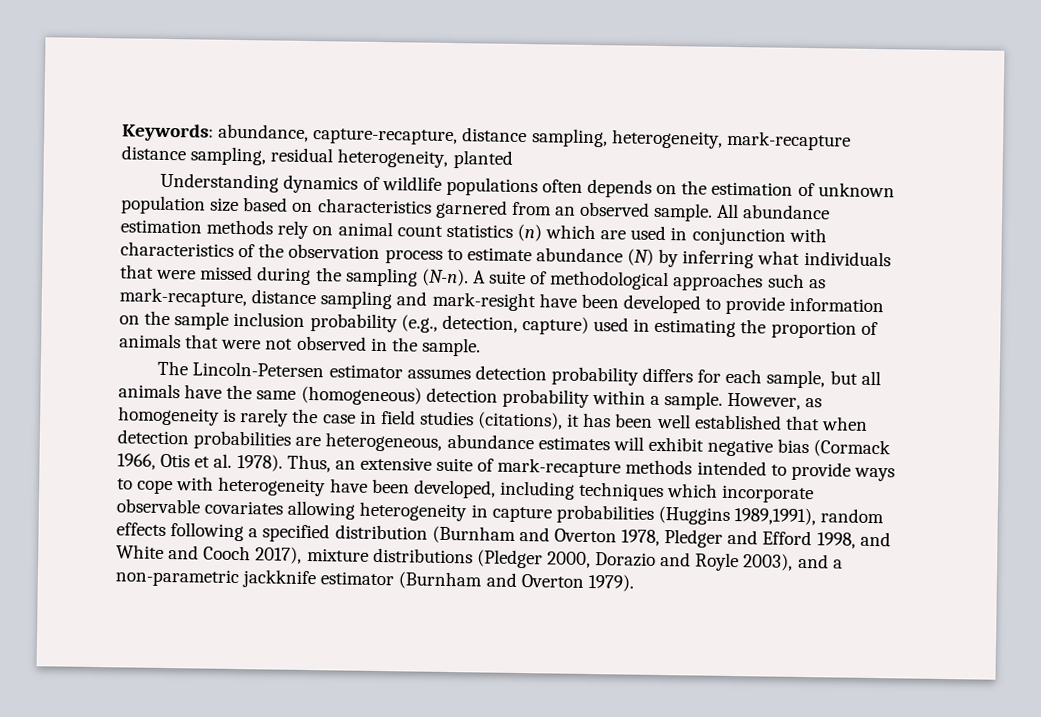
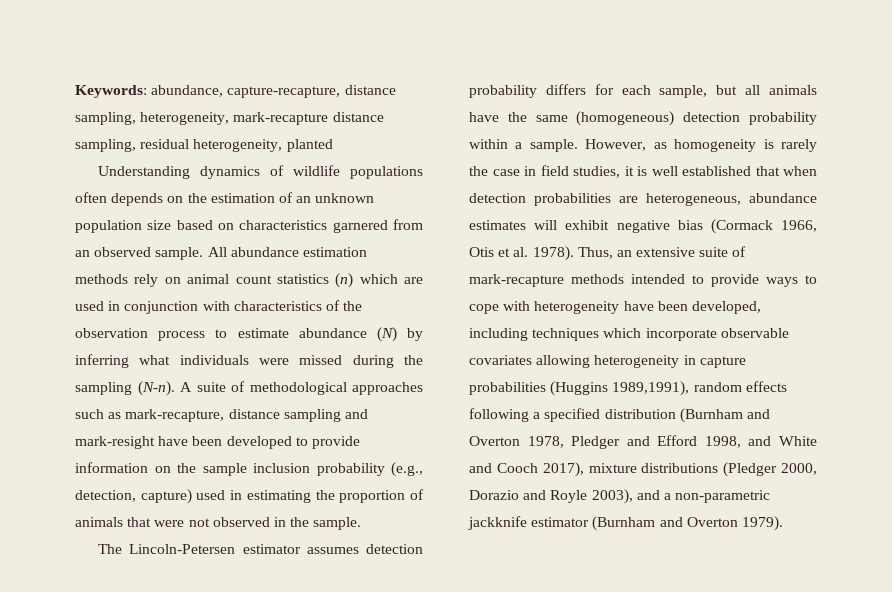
- Understanding dynamics of wildlife populations often depends on the estimation of unknown population size based on characteristics garnered from an observed sample.
+ Understanding dynamics of wildlife populations often depends on the estimation of an unknown population size based on characteristics garnered from an observed sample.
- All abundance estimation methods rely on animal count statistics (n) which are used in conjunction with characteristics of the observation process to estimate abundance (N) by inferring what individuals that were missed during the sampling (N-n).
+ All abundance estimation methods rely on animal count statistics (n) which are used in conjunction with characteristics of the observation process to estimate abundance (N) by inferring what individuals were missed during the sampling (N-n).
- However, as homogeneity is rarely the case in field studies (citations), it has been well established that when detection probabilities are heterogeneous, abundance estimates will exhibit negative bias (Cormack 1966, Otis et al. 1978).
+ However, as homogeneity is rarely the case in field studies, it is well established that when detection probabilities are heterogeneous, abundance estimates will exhibit negative bias (Cormack 1966, Otis et al. 1978).

